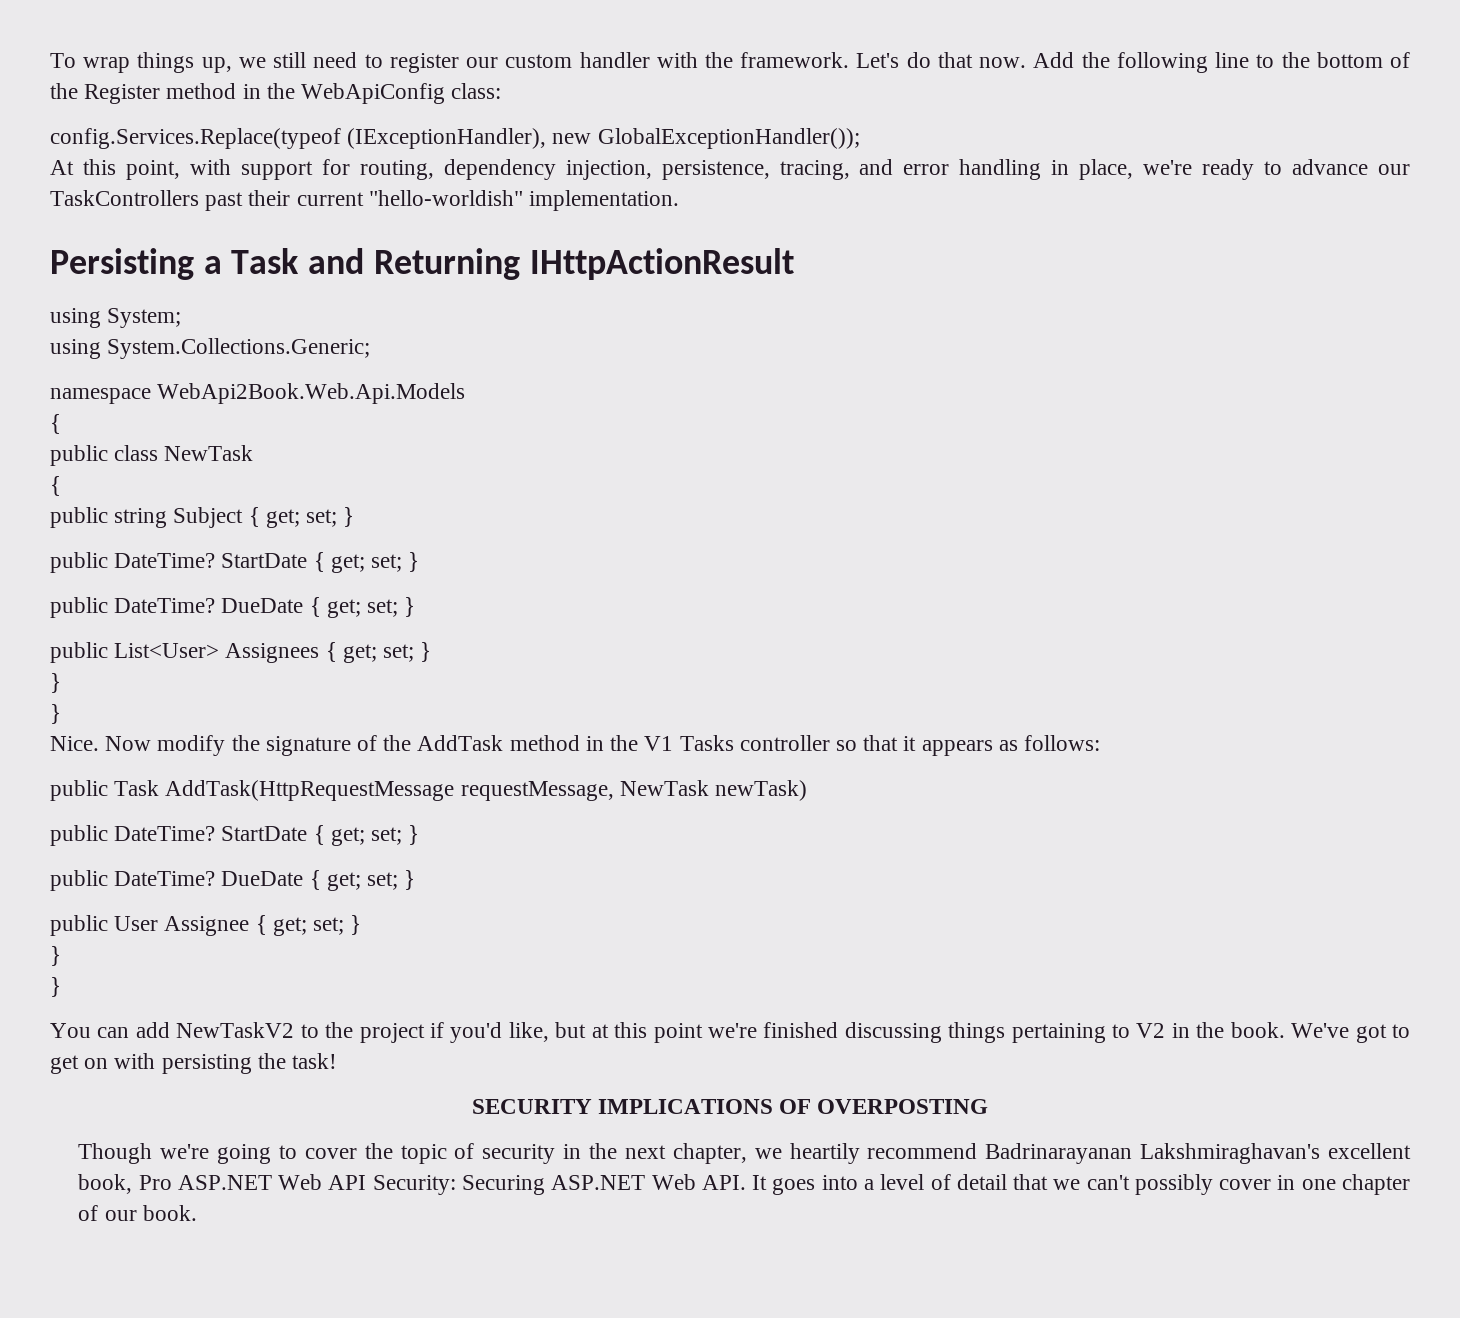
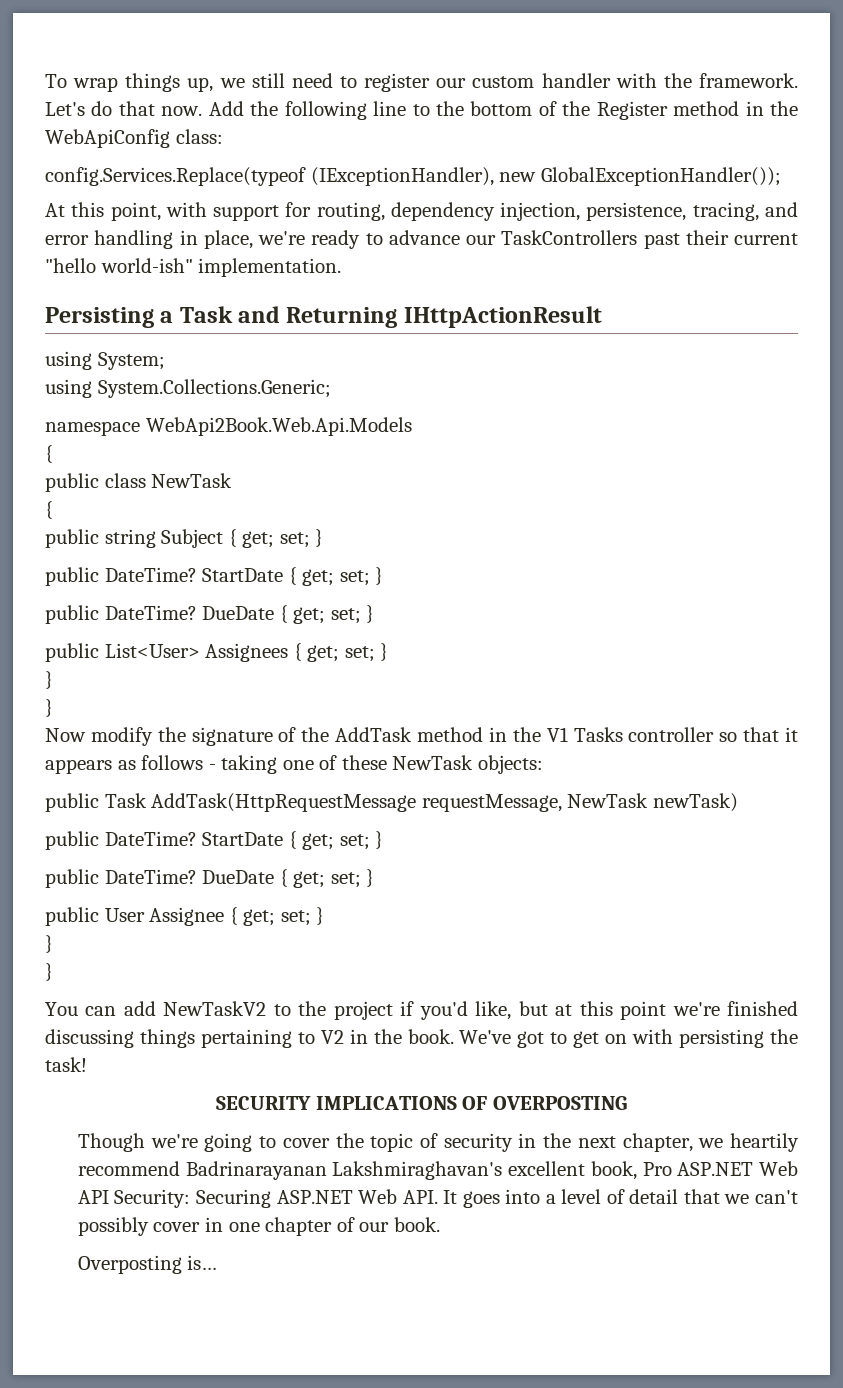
- At this point, with support for routing, dependency injection, persistence, tracing, and error handling in place, we're ready to advance our TaskControllers past their current "hello-worldish" implementation.
+ At this point, with support for routing, dependency injection, persistence, tracing, and error handling in place, we're ready to advance our TaskControllers past their current "hello world-ish" implementation.
- Nice. Now modify the signature of the AddTask method in the V1 Tasks controller so that it appears as follows:
+ Now modify the signature of the AddTask method in the V1 Tasks controller so that it appears as follows - taking one of these NewTask objects:
+ Overposting is…

